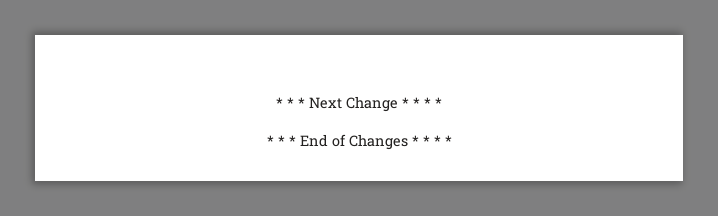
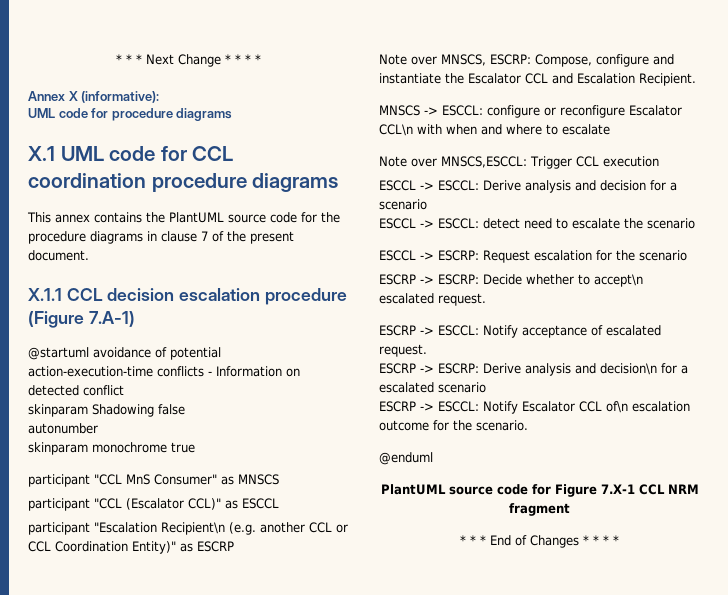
+ Annex X (informative):
+ UML code for procedure diagrams
+ X.1 UML code for CCL coordination procedure diagrams
+ This annex contains the PlantUML source code for the procedure diagrams in clause 7 of the present document.
+ X.1.1 CCL decision escalation procedure (Figure 7.A-1)
+ @startuml avoidance of potential action-execution-time conflicts - Information on detected conflict
+ skinparam Shadowing false
+ autonumber
+ skinparam monochrome true
+ participant "CCL MnS Consumer" as MNSCS
+ participant "CCL (Escalator CCL)" as ESCCL
+ participant "Escalation Recipient\n (e.g. another CCL or CCL Coordination Entity)" as ESCRP
+ Note over MNSCS, ESCRP: Compose, configure and instantiate the Escalator CCL and Escalation Recipient.
+ MNSCS -> ESCCL: configure or reconfigure Escalator CCL\n with when and where to escalate
+ Note over MNSCS,ESCCL: Trigger CCL execution
+ ESCCL -> ESCCL: Derive analysis and decision for a scenario
+ ESCCL -> ESCCL: detect need to escalate the scenario
+ ESCCL -> ESCRP: Request escalation for the scenario
+ ESCRP -> ESCRP: Decide whether to accept\n escalated request.
+ ESCRP -> ESCCL: Notify acceptance of escalated request.
+ ESCRP -> ESCRP: Derive analysis and decision\n for a escalated scenario
+ ESCRP -> ESCCL: Notify Escalator CCL of\n escalation outcome for the scenario.
+ @enduml
+ PlantUML source code for Figure 7.X-1 CCL NRM fragment

